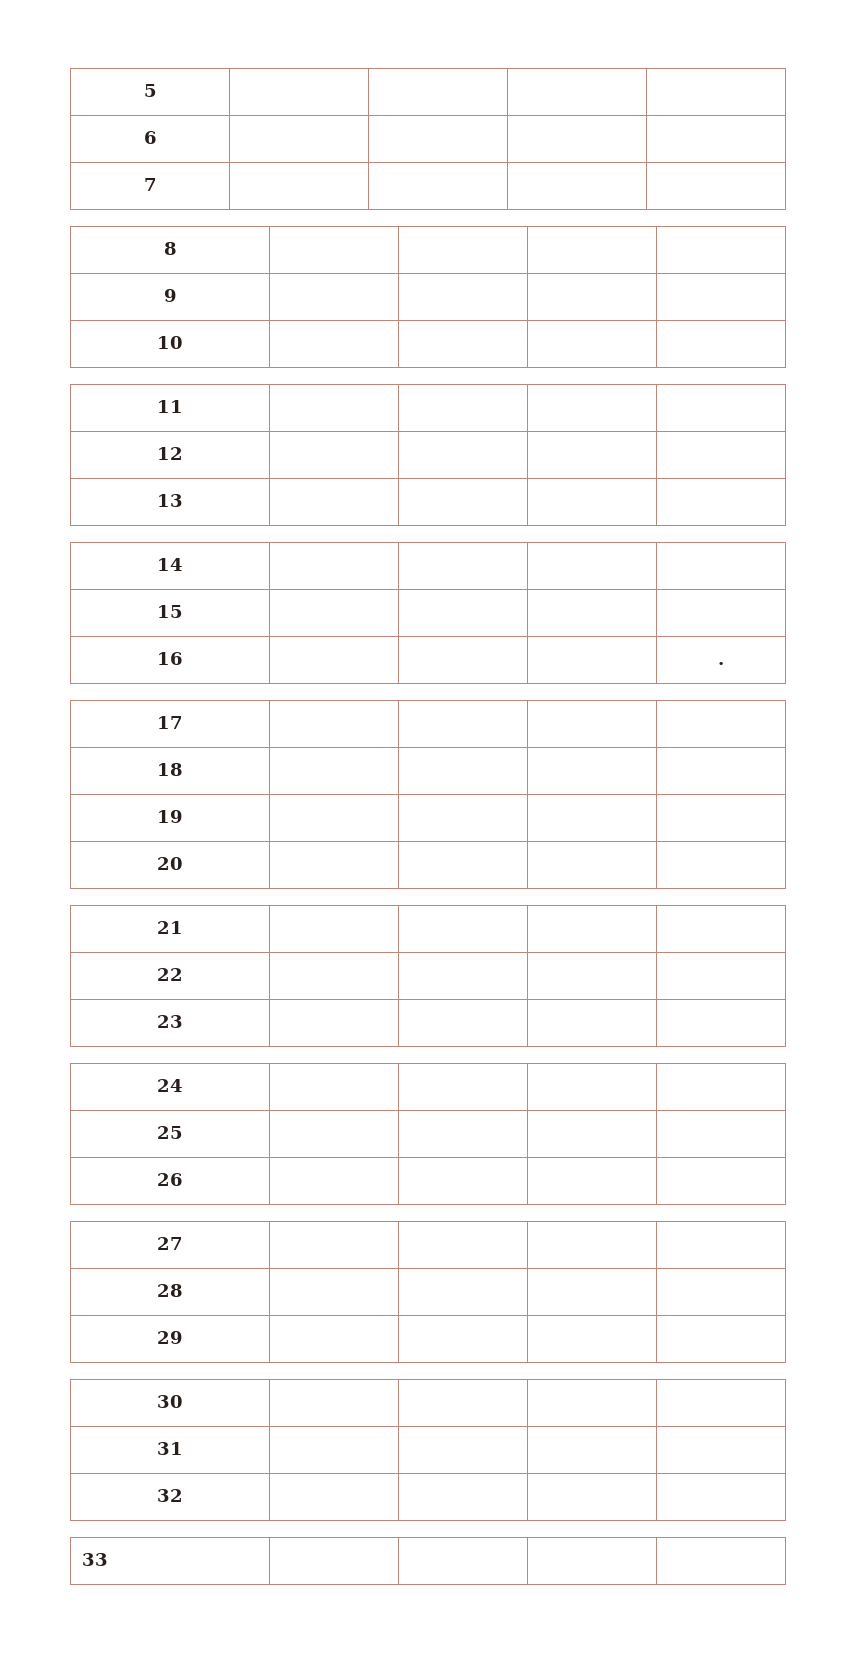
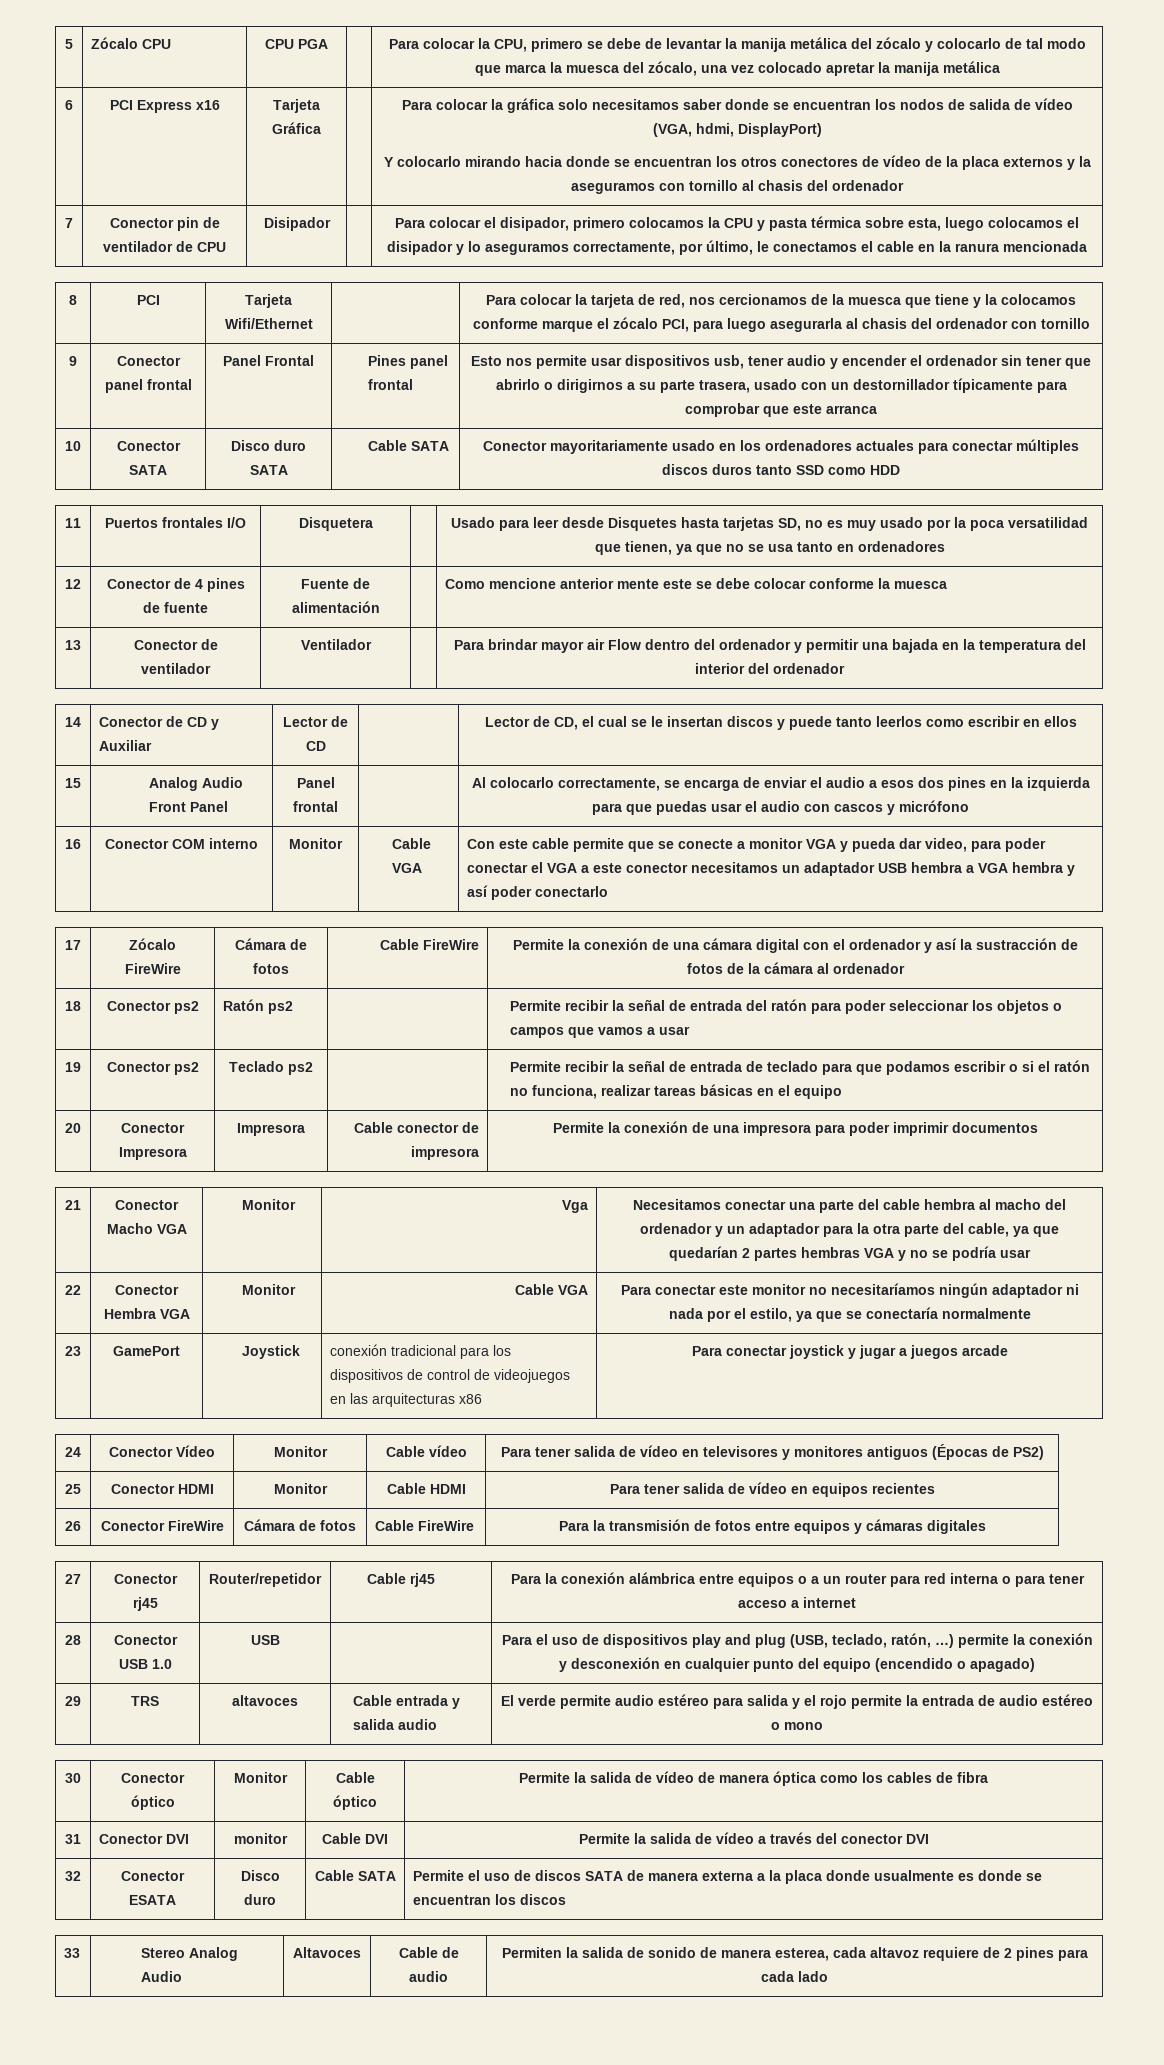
- 5 | | | |
- 6 | | | |
- 7 | | | |
- 8 | | | |
- 9 | | | |
- 10 | | | |
- 11 | | | |
- 12 | | | |
- 13 | | | |
- 14 | | | |
- 15 | | | |
- 16 | | | | .
- 17 | | | |
- 18 | | | |
- 19 | | | |
- 20 | | | |
- 21 | | | |
- 22 | | | |
- 23 | | | |
- 24 | | | |
- 25 | | | |
- 26 | | | |
- 27 | | | |
- 28 | | | |
- 29 | | | |
- 30 | | | |
- 31 | | | |
- 32 | | | |
- 33 | | | |
+ 5 | Zócalo CPU | CPU PGA | | Para colocar la CPU, primero se debe de levantar la manija metálica del zócalo y colocarlo de tal modo que marca la muesca del zócalo, una vez colocado apretar la manija metálica
+ 6 | PCI Express x16 | Tarjeta Gráfica | | Para colocar la gráfica solo necesitamos saber donde se encuentran los nodos de salida de vídeo (VGA, hdmi, DisplayPort)
+ Y colocarlo mirando hacia donde se encuentran los otros conectores de vídeo de la placa externos y la aseguramos con tornillo al chasis del ordenador
+ 7 | Conector pin de ventilador de CPU | Disipador | | Para colocar el disipador, primero colocamos la CPU y pasta térmica sobre esta, luego colocamos el disipador y lo aseguramos correctamente, por último, le conectamos el cable en la ranura mencionada
+ 8 | PCI | Tarjeta Wifi/Ethernet | | Para colocar la tarjeta de red, nos cercionamos de la muesca que tiene y la colocamos conforme marque el zócalo PCI, para luego asegurarla al chasis del ordenador con tornillo
+ 9 | Conector panel frontal | Panel Frontal | Pines panel frontal | Esto nos permite usar dispositivos usb, tener audio y encender el ordenador sin tener que abrirlo o dirigirnos a su parte trasera, usado con un destornillador típicamente para comprobar que este arranca
+ 10 | Conector SATA | Disco duro SATA | Cable SATA | Conector mayoritariamente usado en los ordenadores actuales para conectar múltiples discos duros tanto SSD como HDD
+ 11 | Puertos frontales I/O | Disquetera | | Usado para leer desde Disquetes hasta tarjetas SD, no es muy usado por la poca versatilidad que tienen, ya que no se usa tanto en ordenadores
+ 12 | Conector de 4 pines de fuente | Fuente de alimentación | | Como mencione anterior mente este se debe colocar conforme la muesca
+ 13 | Conector de ventilador | Ventilador | | Para brindar mayor air Flow dentro del ordenador y permitir una bajada en la temperatura del interior del ordenador
+ 14 | Conector de CD y Auxiliar | Lector de CD | | Lector de CD, el cual se le insertan discos y puede tanto leerlos como escribir en ellos
+ 15 | Analog Audio Front Panel | Panel frontal | | Al colocarlo correctamente, se encarga de enviar el audio a esos dos pines en la izquierda para que puedas usar el audio con cascos y micrófono
+ 16 | Conector COM interno | Monitor | Cable VGA | Con este cable permite que se conecte a monitor VGA y pueda dar video, para poder conectar el VGA a este conector necesitamos un adaptador USB hembra a VGA hembra y así poder conectarlo
+ 17 | Zócalo FireWire | Cámara de fotos | Cable FireWire | Permite la conexión de una cámara digital con el ordenador y así la sustracción de fotos de la cámara al ordenador
+ 18 | Conector ps2 | Ratón ps2 | | Permite recibir la señal de entrada del ratón para poder seleccionar los objetos o campos que vamos a usar
+ 19 | Conector ps2 | Teclado ps2 | | Permite recibir la señal de entrada de teclado para que podamos escribir o si el ratón no funciona, realizar tareas básicas en el equipo
+ 20 | Conector Impresora | Impresora | Cable conector de impresora | Permite la conexión de una impresora para poder imprimir documentos
+ 21 | Conector Macho VGA | Monitor | Vga | Necesitamos conectar una parte del cable hembra al macho del ordenador y un adaptador para la otra parte del cable, ya que quedarían 2 partes hembras VGA y no se podría usar
+ 22 | Conector Hembra VGA | Monitor | Cable VGA | Para conectar este monitor no necesitaríamos ningún adaptador ni nada por el estilo, ya que se conectaría normalmente
+ 23 | GamePort | Joystick | conexión tradicional para los dispositivos de control de videojuegos en las arquitecturas x86 | Para conectar joystick y jugar a juegos arcade
+ 24 | Conector Vídeo | Monitor | Cable vídeo | Para tener salida de vídeo en televisores y monitores antiguos (Épocas de PS2)
+ 25 | Conector HDMI | Monitor | Cable HDMI | Para tener salida de vídeo en equipos recientes
+ 26 | Conector FireWire | Cámara de fotos | Cable FireWire | Para la transmisión de fotos entre equipos y cámaras digitales
+ 27 | Conector rj45 | Router/repetidor | Cable rj45 | Para la conexión alámbrica entre equipos o a un router para red interna o para tener acceso a internet
+ 28 | Conector USB 1.0 | USB | | Para el uso de dispositivos play and plug (USB, teclado, ratón, …) permite la conexión y desconexión en cualquier punto del equipo (encendido o apagado)
+ 29 | TRS | altavoces | Cable entrada y salida audio | El verde permite audio estéreo para salida y el rojo permite la entrada de audio estéreo o mono
+ 30 | Conector óptico | Monitor | Cable óptico | Permite la salida de vídeo de manera óptica como los cables de fibra
+ 31 | Conector DVI | monitor | Cable DVI | Permite la salida de vídeo a través del conector DVI
+ 32 | Conector ESATA | Disco duro | Cable SATA | Permite el uso de discos SATA de manera externa a la placa donde usualmente es donde se encuentran los discos
+ 33 | Stereo Analog Audio | Altavoces | Cable de audio | Permiten la salida de sonido de manera esterea, cada altavoz requiere de 2 pines para cada lado

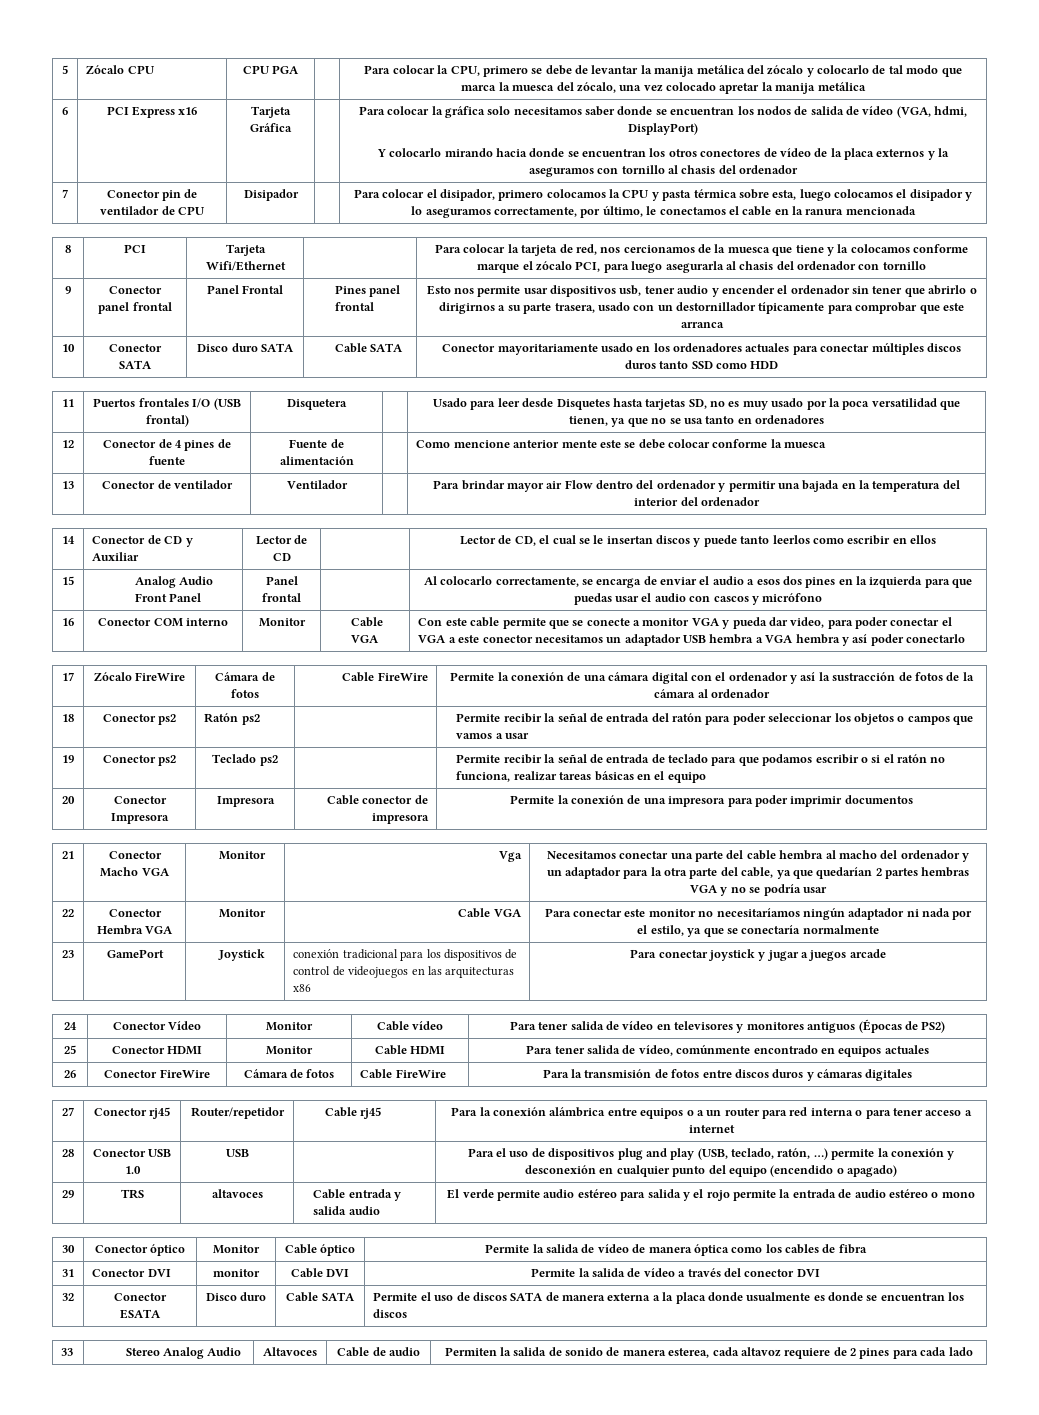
- 11 | Puertos frontales I/O | Disquetera | | Usado para leer desde Disquetes hasta tarjetas SD, no es muy usado por la poca versatilidad que tienen, ya que no se usa tanto en ordenadores
+ 11 | Puertos frontales I/O (USB frontal) | Disquetera | | Usado para leer desde Disquetes hasta tarjetas SD, no es muy usado por la poca versatilidad que tienen, ya que no se usa tanto en ordenadores
- 25 | Conector HDMI | Monitor | Cable HDMI | Para tener salida de vídeo en equipos recientes
+ 25 | Conector HDMI | Monitor | Cable HDMI | Para tener salida de vídeo, comúnmente encontrado en equipos actuales
- 26 | Conector FireWire | Cámara de fotos | Cable FireWire | Para la transmisión de fotos entre equipos y cámaras digitales
+ 26 | Conector FireWire | Cámara de fotos | Cable FireWire | Para la transmisión de fotos entre discos duros y cámaras digitales
- 28 | Conector USB 1.0 | USB | | Para el uso de dispositivos play and plug (USB, teclado, ratón, …) permite la conexión y desconexión en cualquier punto del equipo (encendido o apagado)
+ 28 | Conector USB 1.0 | USB | | Para el uso de dispositivos plug and play (USB, teclado, ratón, …) permite la conexión y desconexión en cualquier punto del equipo (encendido o apagado)

